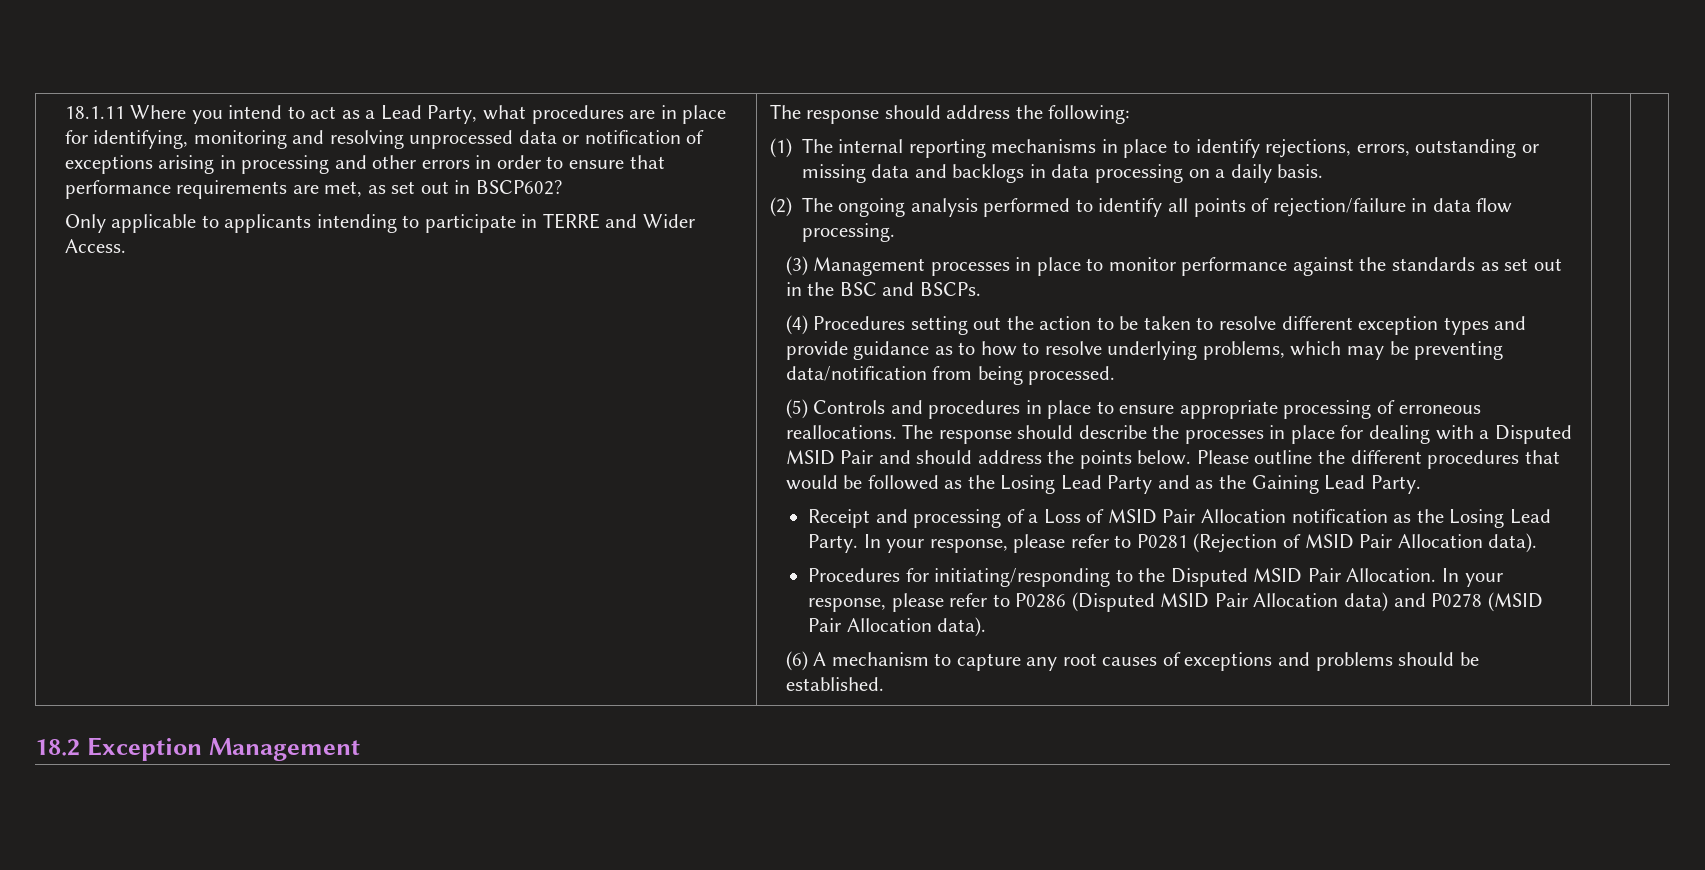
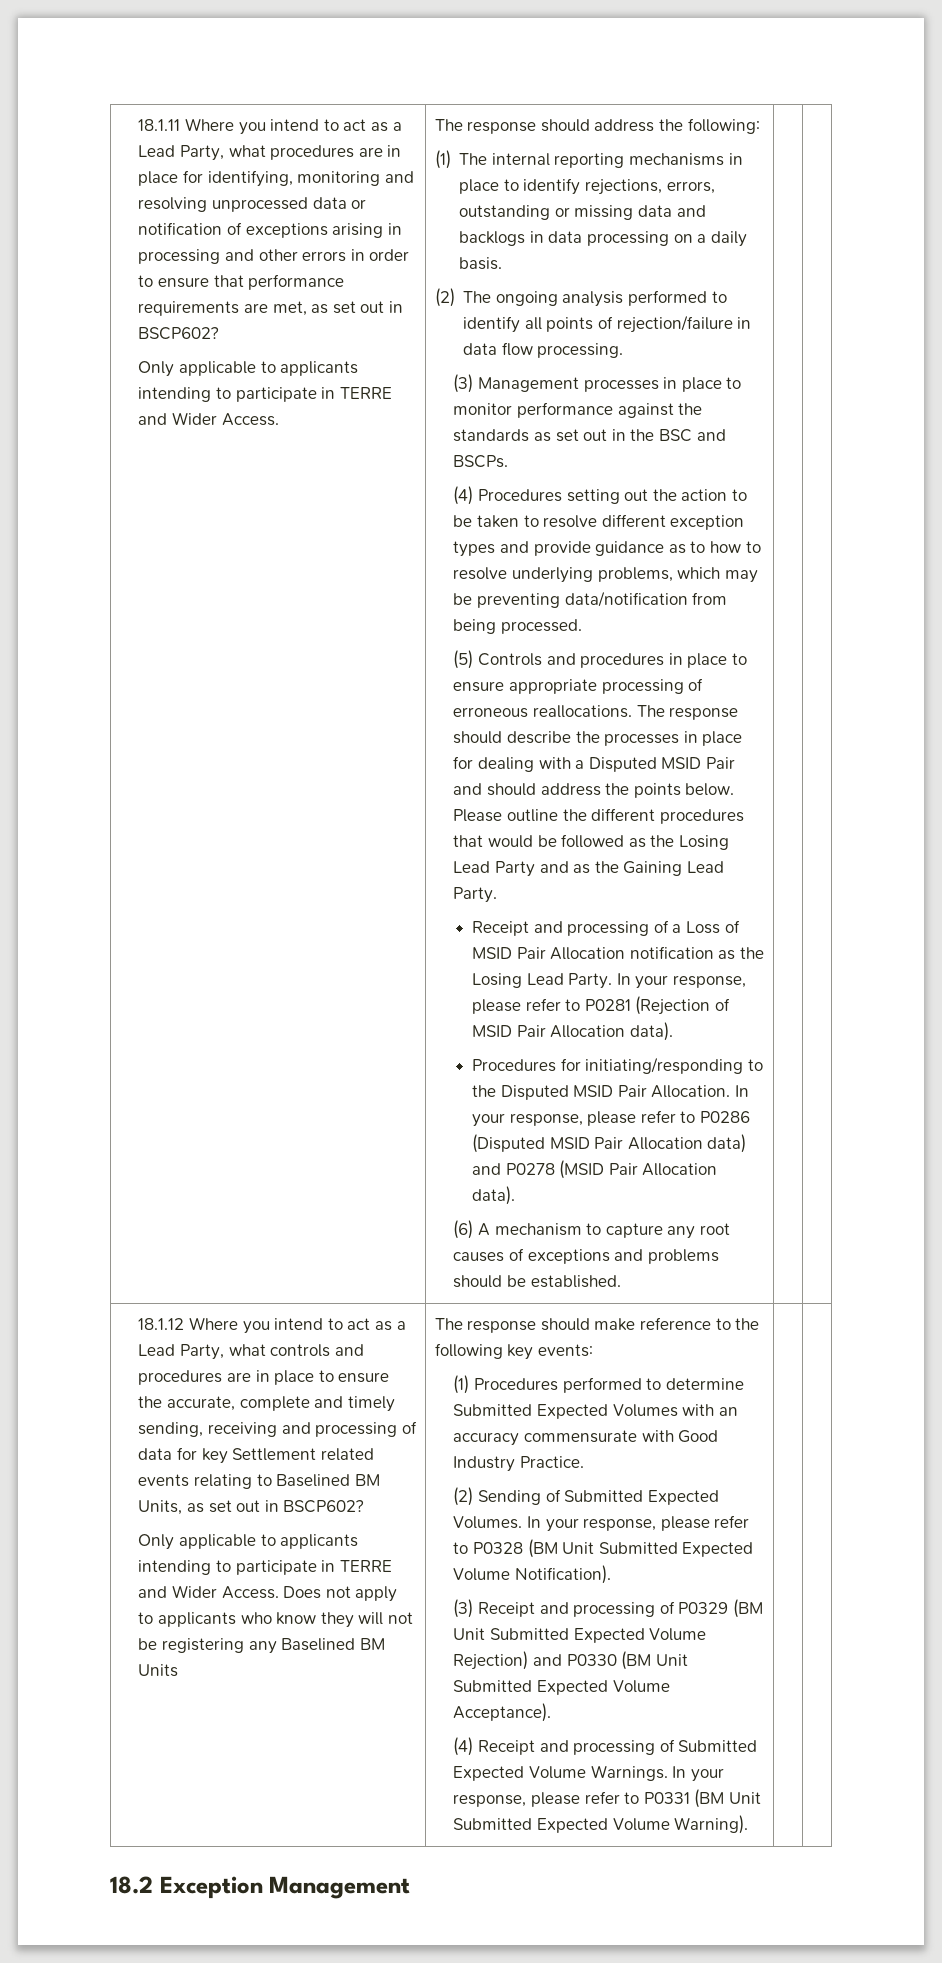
+ 18.1.12 Where you intend to act as a Lead Party, what controls and procedures are in place to ensure the accurate, complete and timely sending, receiving and processing of data for key Settlement related events relating to Baselined BM Units, as set out in BSCP602?
+ Only applicable to applicants intending to participate in TERRE and Wider Access. Does not apply to applicants who know they will not be registering any Baselined BM Units | The response should make reference to the following key events:
+ (1) Procedures performed to determine Submitted Expected Volumes with an accuracy commensurate with Good Industry Practice.
+ (2) Sending of Submitted Expected Volumes. In your response, please refer to P0328 (BM Unit Submitted Expected Volume Notification).
+ (3) Receipt and processing of P0329 (BM Unit Submitted Expected Volume Rejection) and P0330 (BM Unit Submitted Expected Volume Acceptance).
+ (4) Receipt and processing of Submitted Expected Volume Warnings. In your response, please refer to P0331 (BM Unit Submitted Expected Volume Warning).

